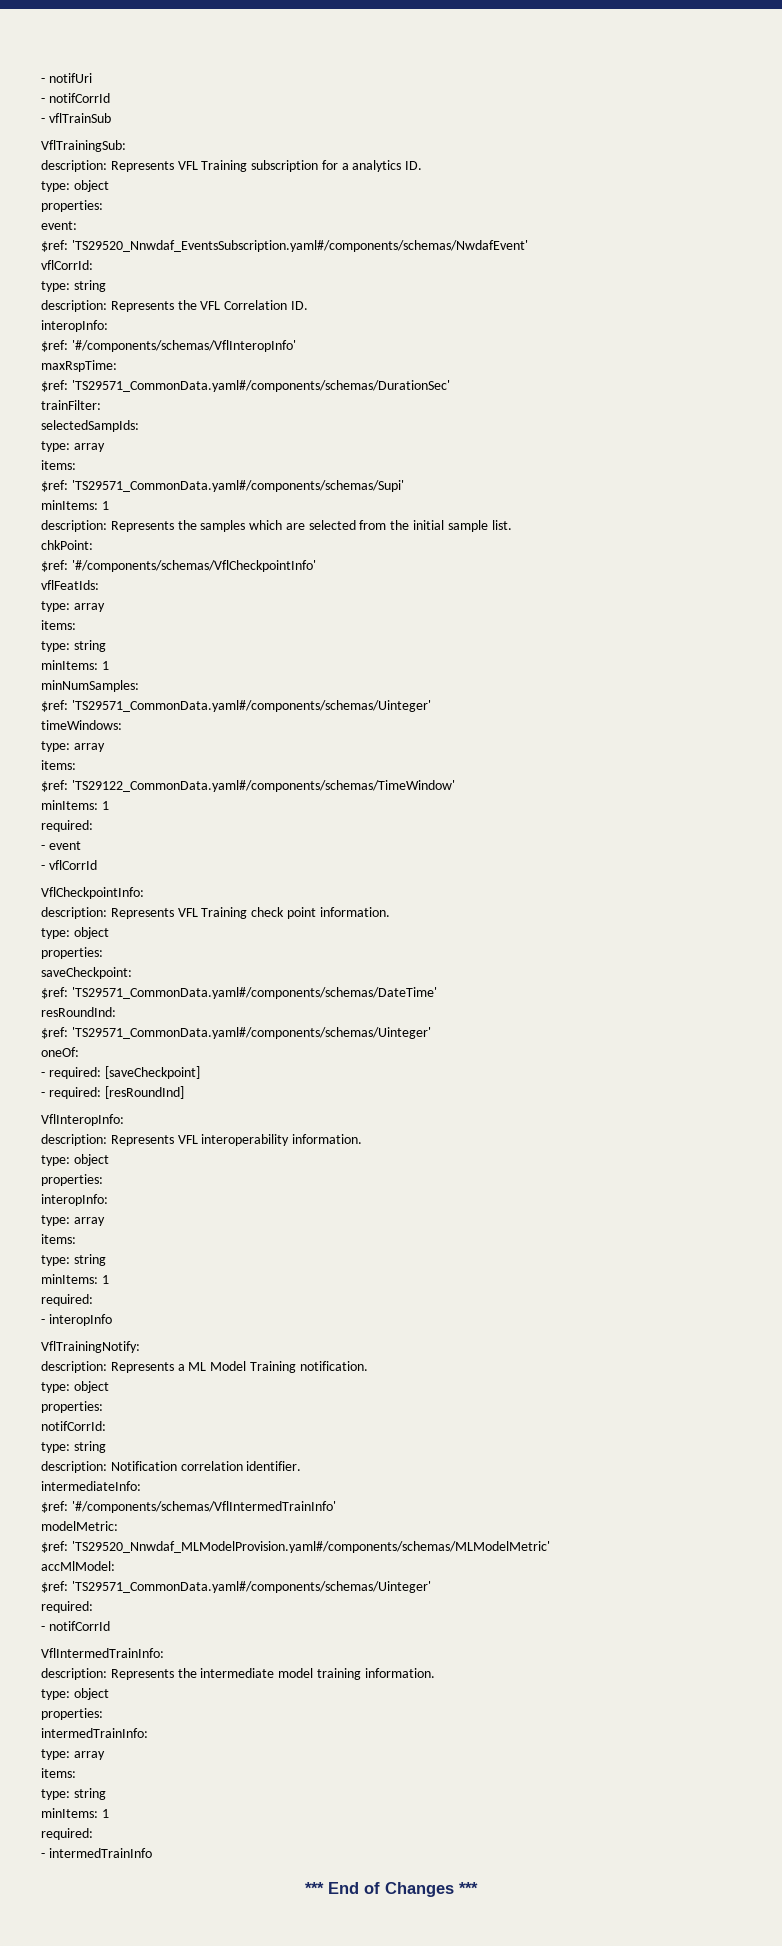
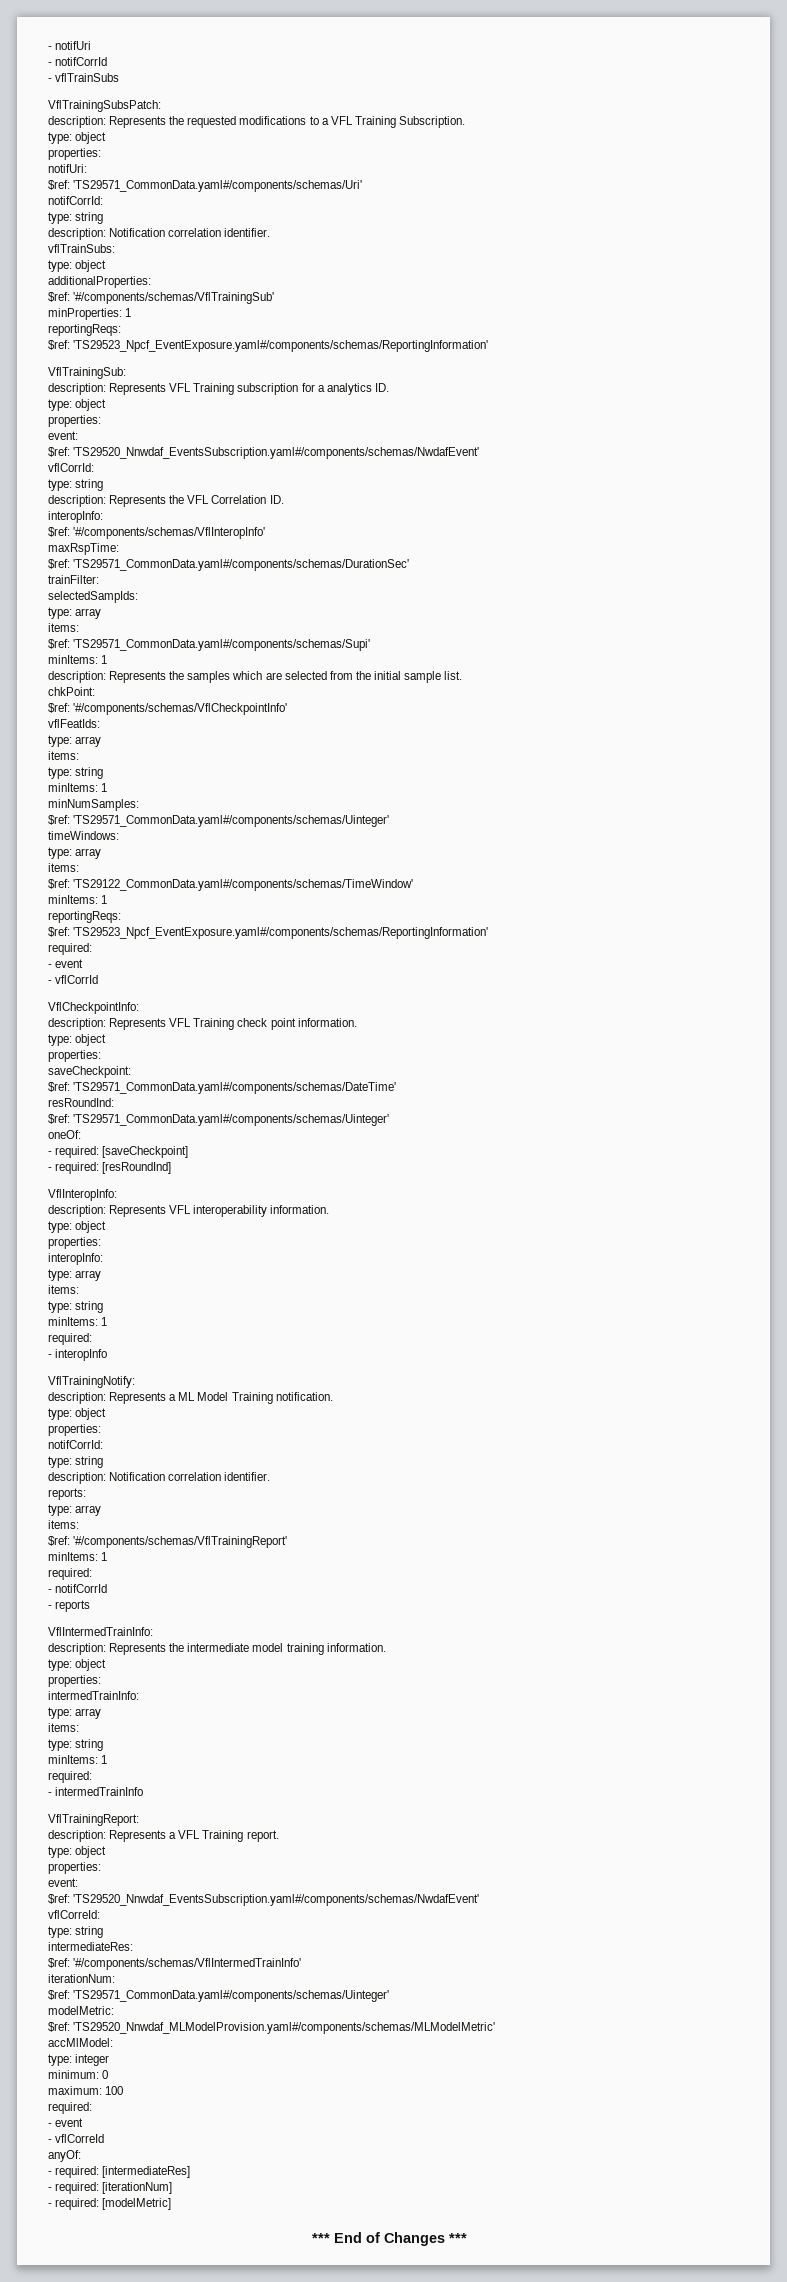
- - vflTrainSub
+ - vflTrainSubs
+ VflTrainingSubsPatch:
+ description: Represents the requested modifications to a VFL Training Subscription.
+ type: object
+ properties:
+ notifUri:
+ $ref: 'TS29571_CommonData.yaml#/components/schemas/Uri'
+ notifCorrId:
+ type: string
+ description: Notification correlation identifier.
+ vflTrainSubs:
+ type: object
+ additionalProperties:
+ $ref: '#/components/schemas/VflTrainingSub'
+ minProperties: 1
+ reportingReqs:
+ $ref: 'TS29523_Npcf_EventExposure.yaml#/components/schemas/ReportingInformation'
  $ref: 'TS29122_CommonData.yaml#/components/schemas/TimeWindow'
  minItems: 1
+ reportingReqs:
+ $ref: 'TS29523_Npcf_EventExposure.yaml#/components/schemas/ReportingInformation'
- intermediateInfo:
- $ref: '#/components/schemas/VflIntermedTrainInfo'
- modelMetric:
- $ref: 'TS29520_Nnwdaf_MLModelProvision.yaml#/components/schemas/MLModelMetric'
- accMlModel:
- $ref: 'TS29571_CommonData.yaml#/components/schemas/Uinteger'
+ reports:
+ type: array
+ items:
+ $ref: '#/components/schemas/VflTrainingReport'
+ minItems: 1
+ - reports
+ VflTrainingReport:
+ description: Represents a VFL Training report.
+ type: object
+ properties:
+ event:
+ $ref: 'TS29520_Nnwdaf_EventsSubscription.yaml#/components/schemas/NwdafEvent'
+ vflCorreId:
+ type: string
+ intermediateRes:
+ $ref: '#/components/schemas/VflIntermedTrainInfo'
+ iterationNum:
+ $ref: 'TS29571_CommonData.yaml#/components/schemas/Uinteger'
+ modelMetric:
+ $ref: 'TS29520_Nnwdaf_MLModelProvision.yaml#/components/schemas/MLModelMetric'
+ accMlModel:
+ type: integer
+ minimum: 0
+ maximum: 100
+ required:
+ - event
+ - vflCorreId
+ anyOf:
+ - required: [intermediateRes]
+ - required: [iterationNum]
+ - required: [modelMetric]

